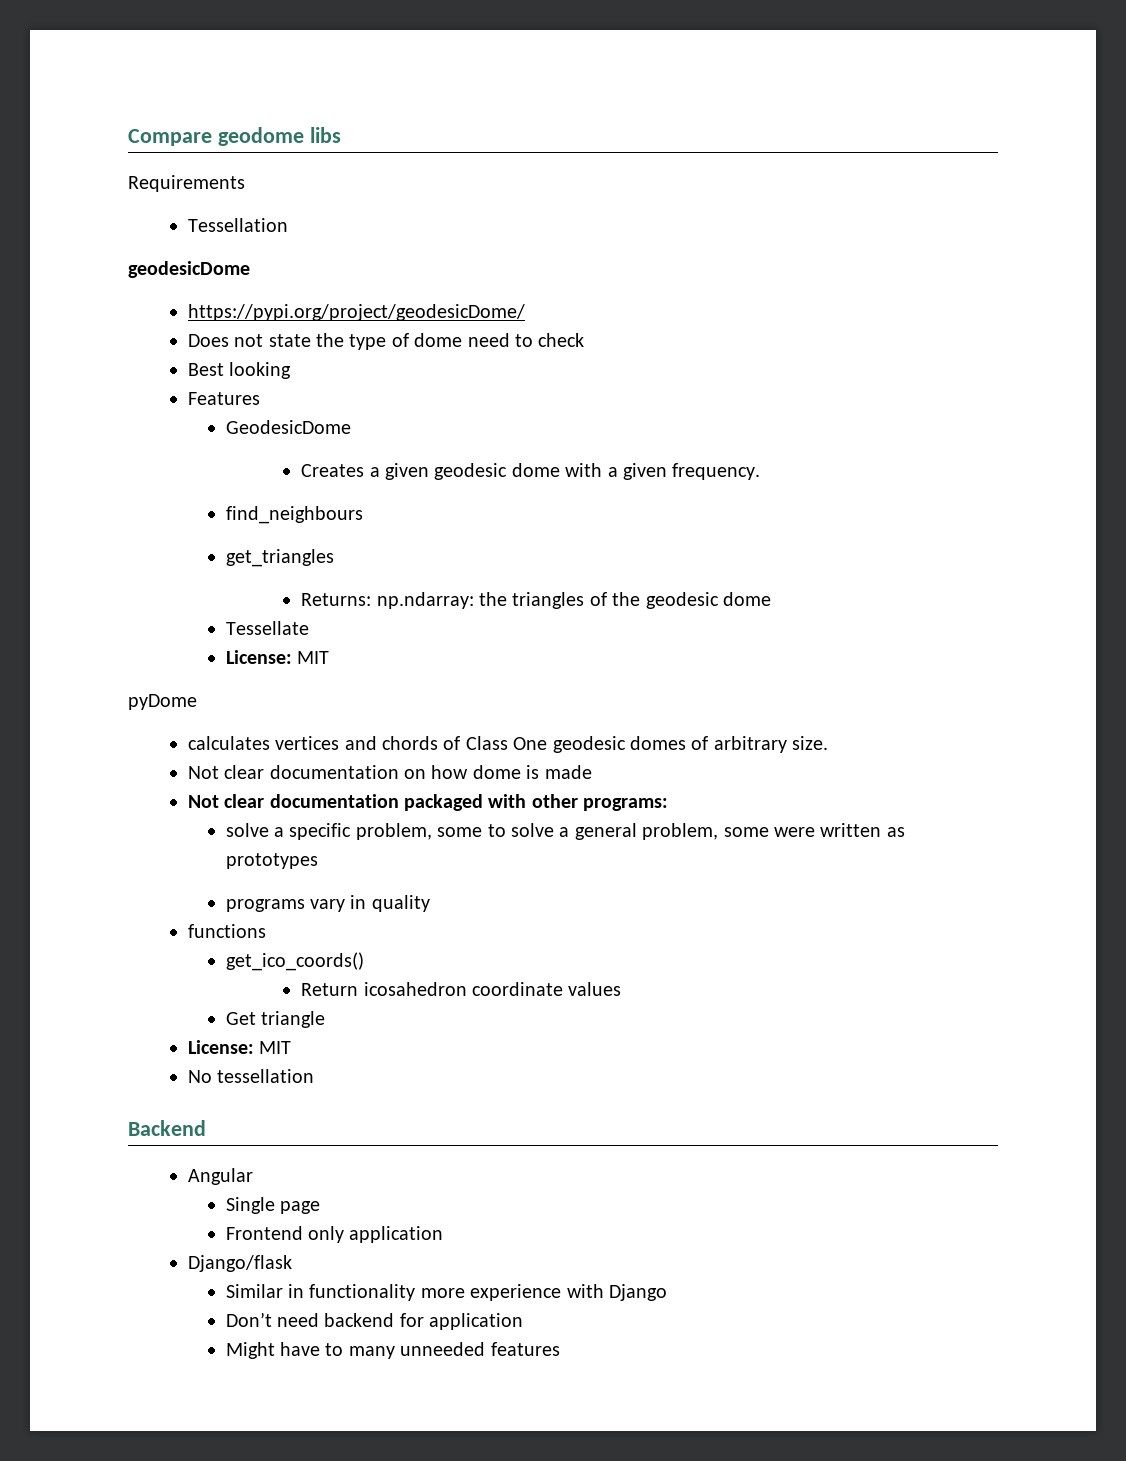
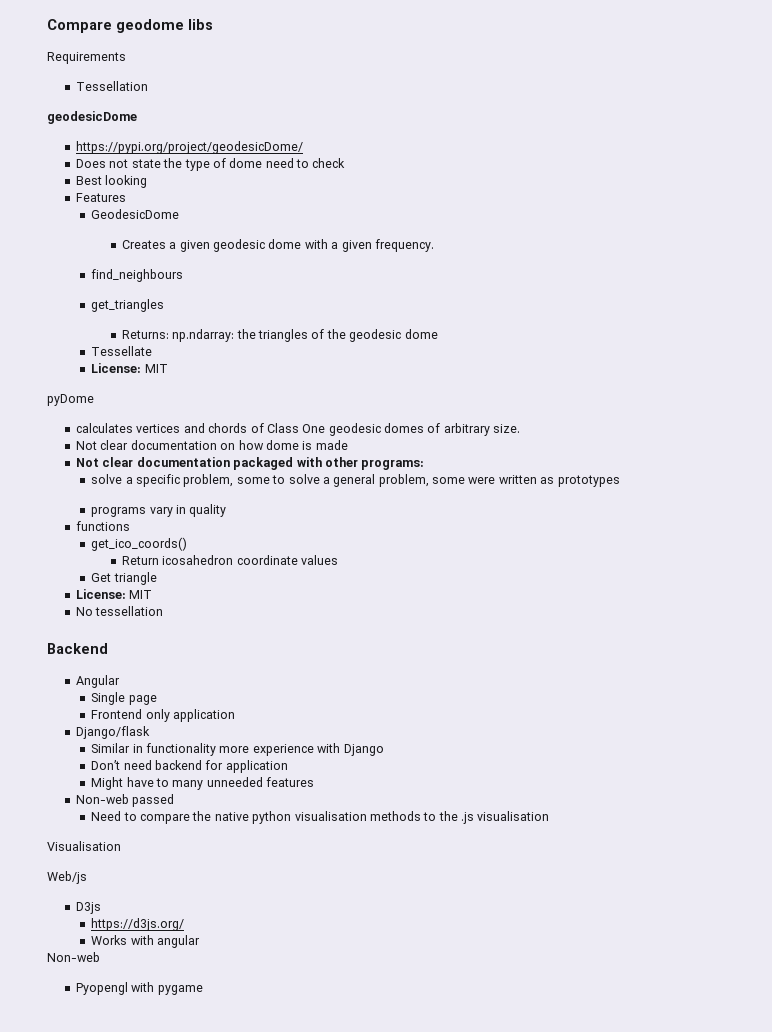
+ Non-web passed
+ Need to compare the native python visualisation methods to the .js visualisation
+ Visualisation
+ Web/js
+ D3js
+ https://d3js.org/
+ Works with angular
+ Non-web
+ Pyopengl with pygame

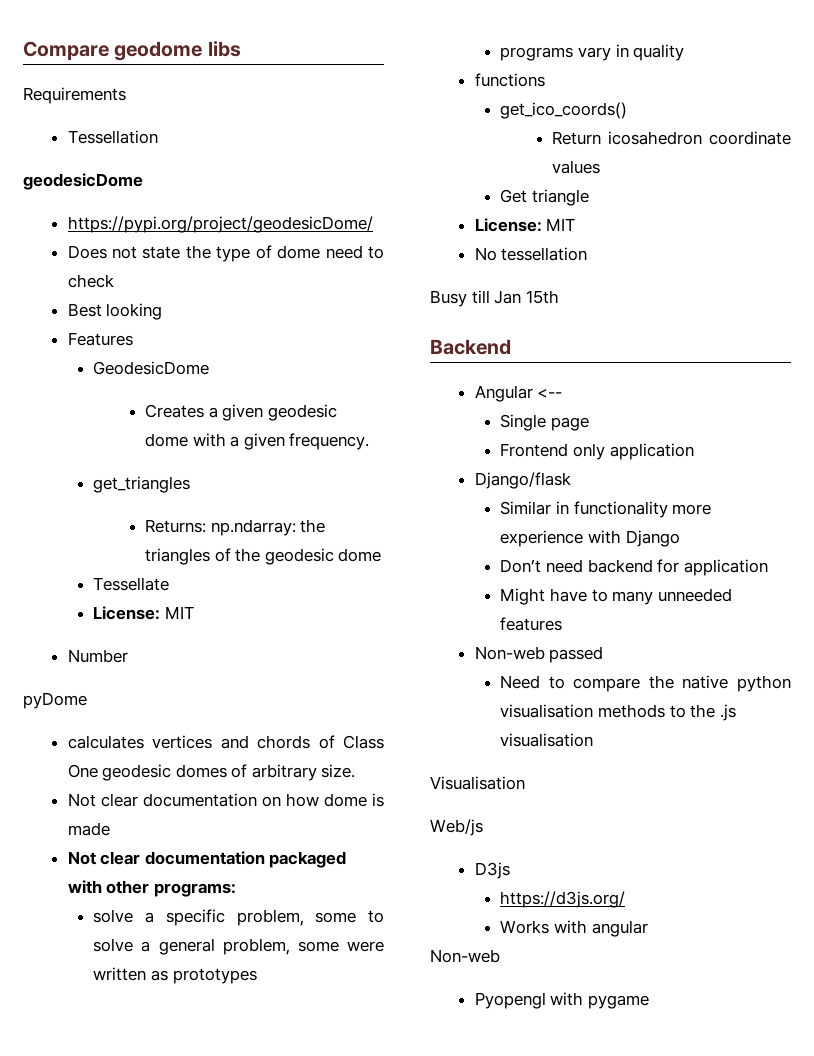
- find_neighbours
+ Number
+ Busy till Jan 15th
- Angular
+ Angular <--

